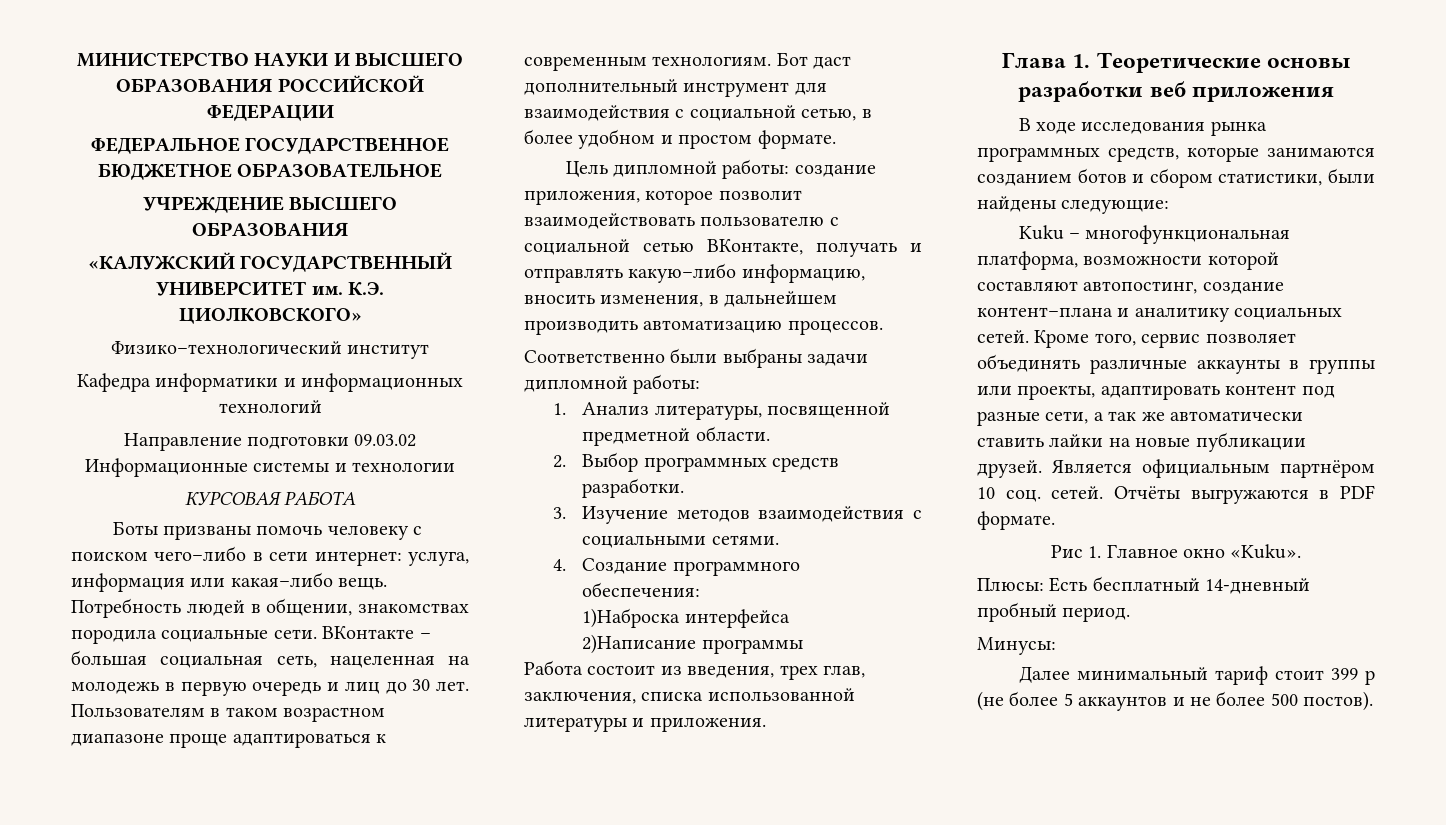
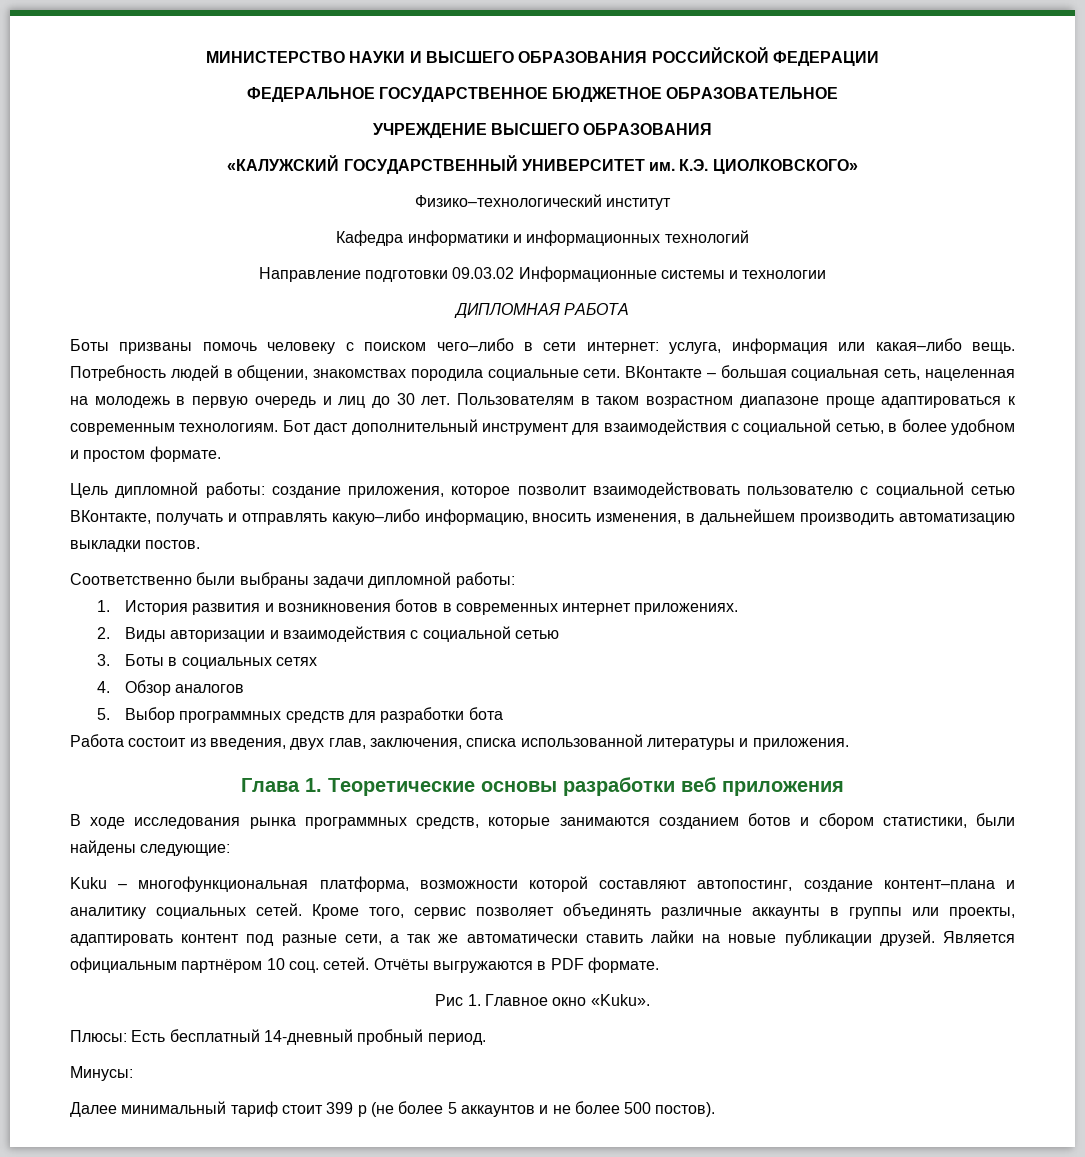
- КУРСОВАЯ РАБОТА
+ ДИПЛОМНАЯ РАБОТА
- Цель дипломной работы: создание приложения, которое позволит взаимодействовать пользователю с социальной сетью ВКонтакте, получать и отправлять какую–либо информацию, вносить изменения, в дальнейшем производить автоматизацию процессов.
+ Цель дипломной работы: создание приложения, которое позволит взаимодействовать пользователю с социальной сетью ВКонтакте, получать и отправлять какую–либо информацию, вносить изменения, в дальнейшем производить автоматизацию выкладки постов.
- 1. Анализ литературы, посвященной предметной области.
- 2. Выбор программных средств разработки.
- 3. Изучение методов взаимодействия с социальными сетями.
- 4. Создание программного обеспечения:
- 1)Наброска интерфейса
- 2)Написание программы
+ 1. История развития и возникновения ботов в современных интернет приложениях.
+ 2. Виды авторизации и взаимодействия с социальной сетью
+ 3. Боты в социальных сетях
+ 4. Обзор аналогов
+ 5. Выбор программных средств для разработки бота
- Работа состоит из введения, трех глав, заключения, списка использованной литературы и приложения.
+ Работа состоит из введения, двух глав, заключения, списка использованной литературы и приложения.

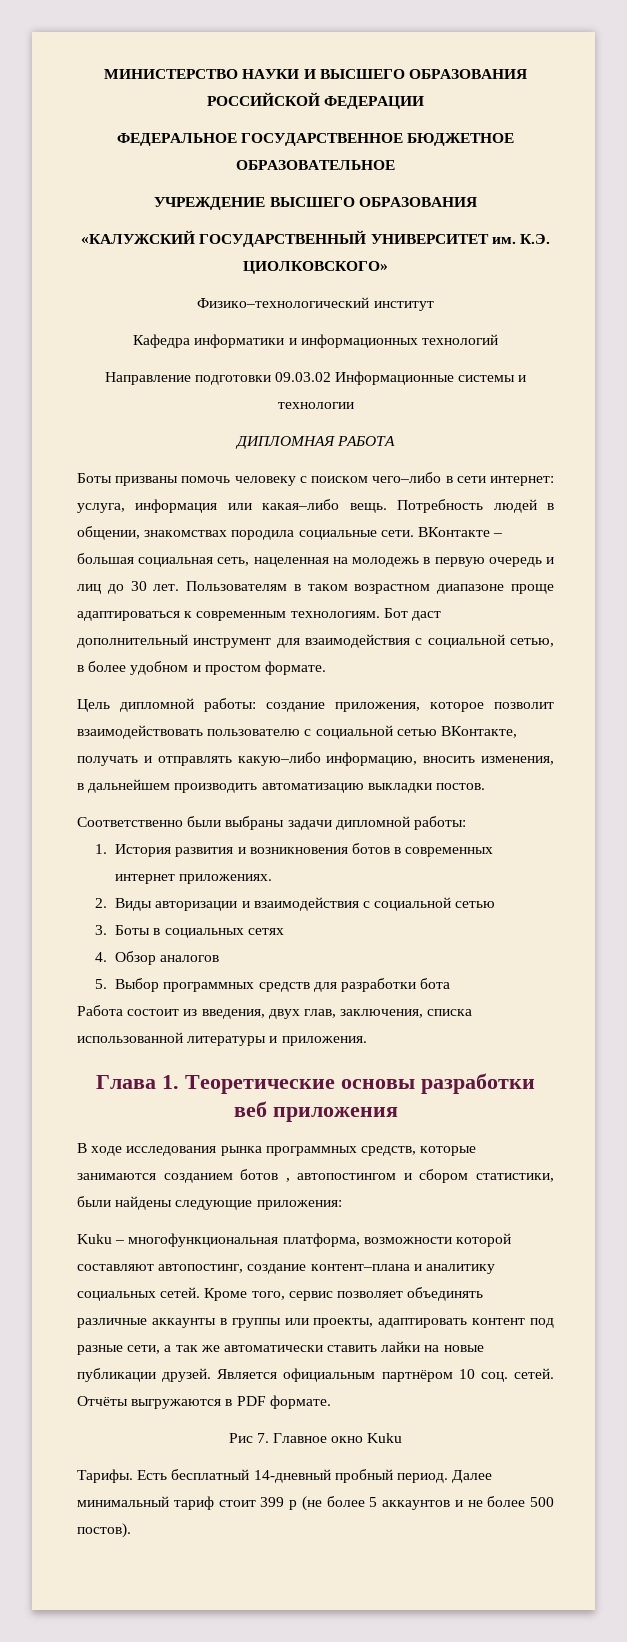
- В ходе исследования рынка программных средств, которые занимаются созданием ботов и сбором статистики, были найдены следующие:
+ В ходе исследования рынка программных средств, которые занимаются созданием ботов , автопостингом и сбором статистики, были найдены следующие приложения:
- Рис 1. Главное окно «Kuku».
- Плюсы: Есть бесплатный 14-дневный пробный период.
- Минусы:
- Далее минимальный тариф стоит 399 р (не более 5 аккаунтов и не более 500 постов).
+ Рис 7. Главное окно Kuku
+ Тарифы. Есть бесплатный 14-дневный пробный период. Далее минимальный тариф стоит 399 р (не более 5 аккаунтов и не более 500 постов).

